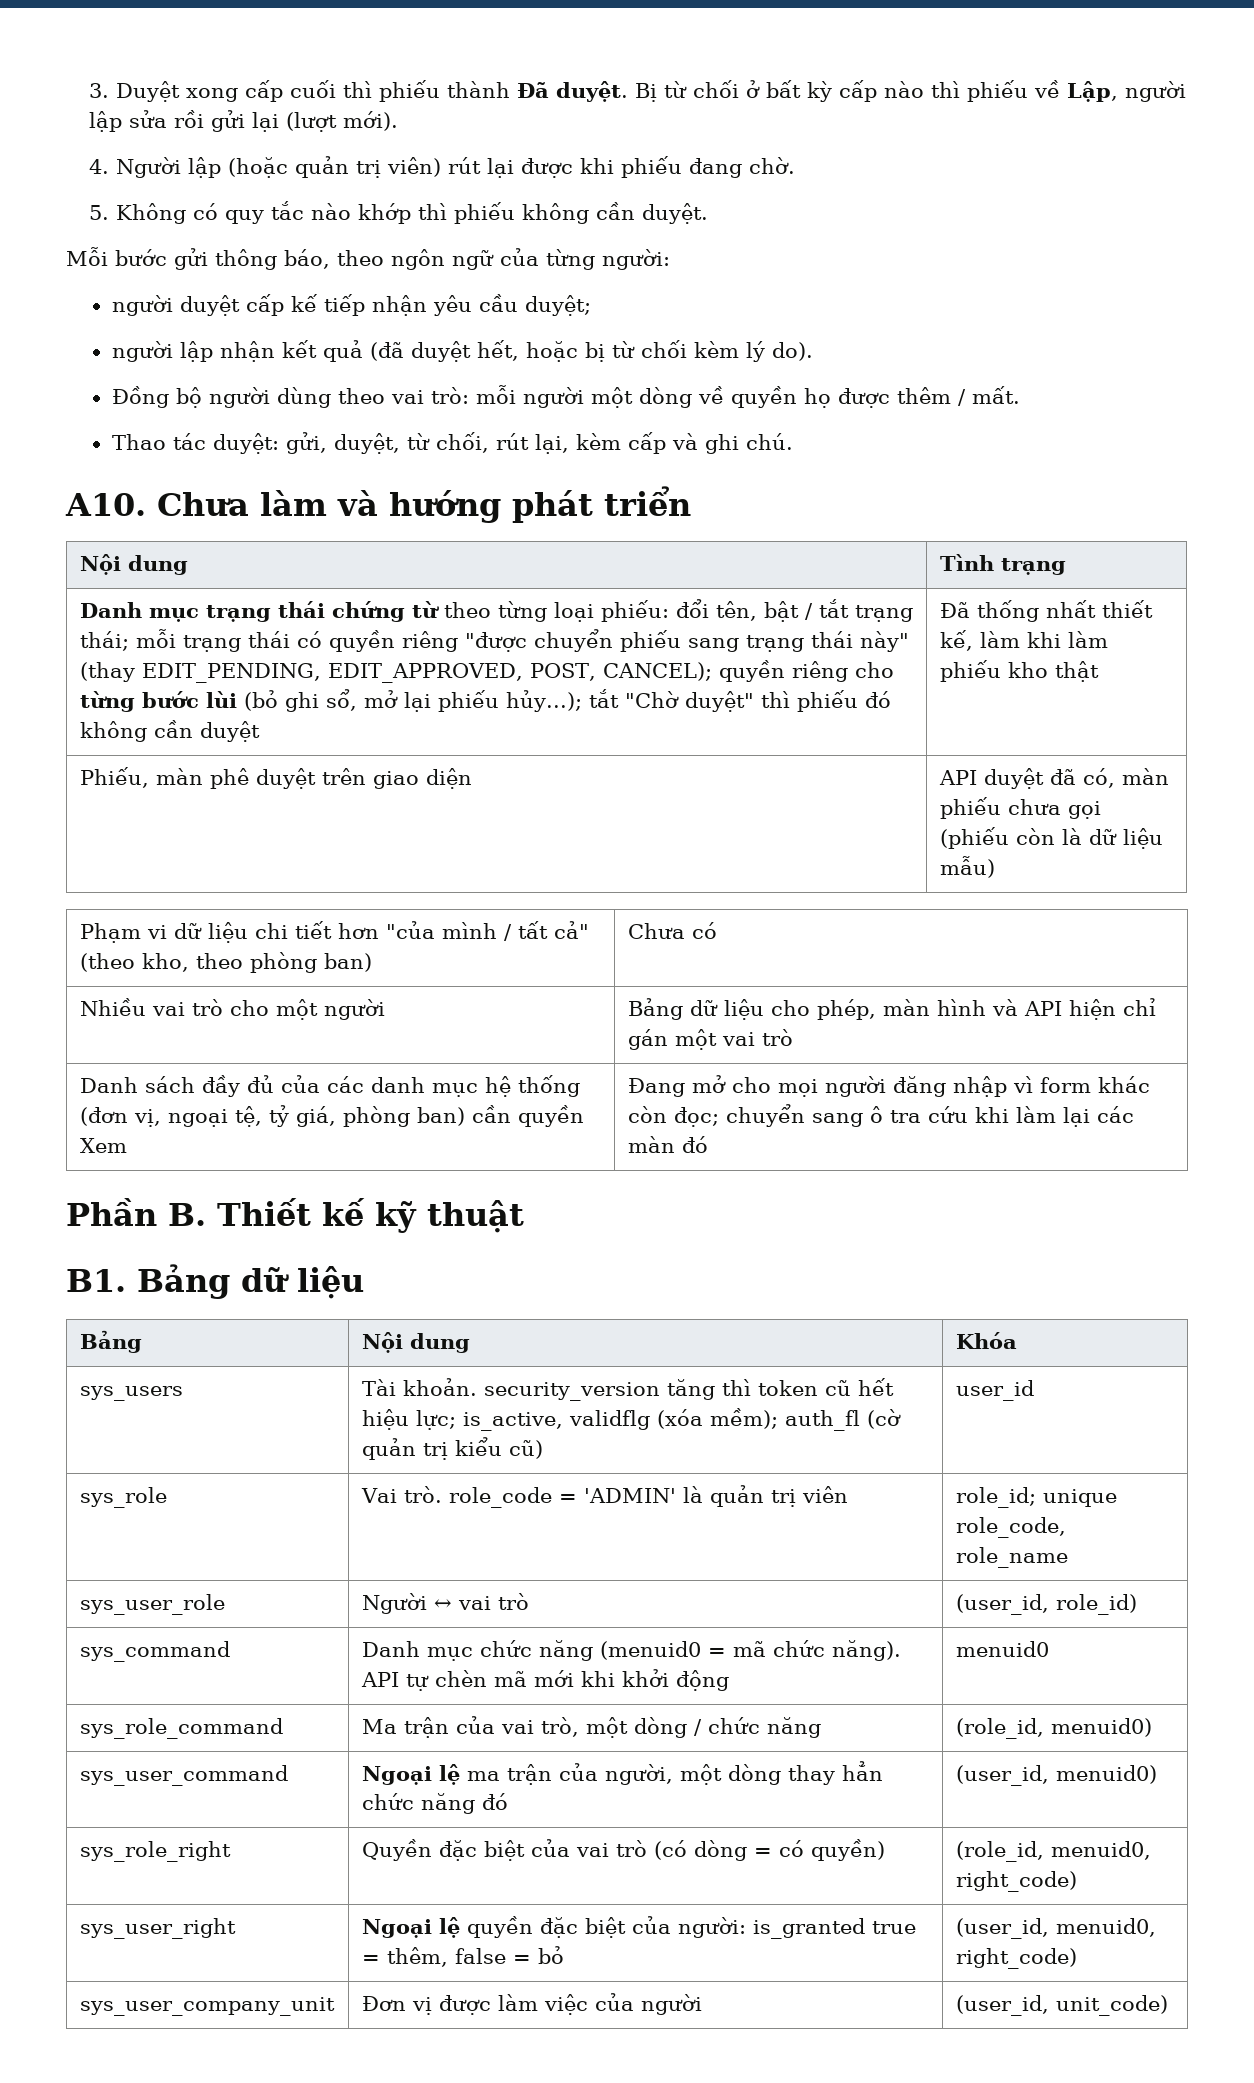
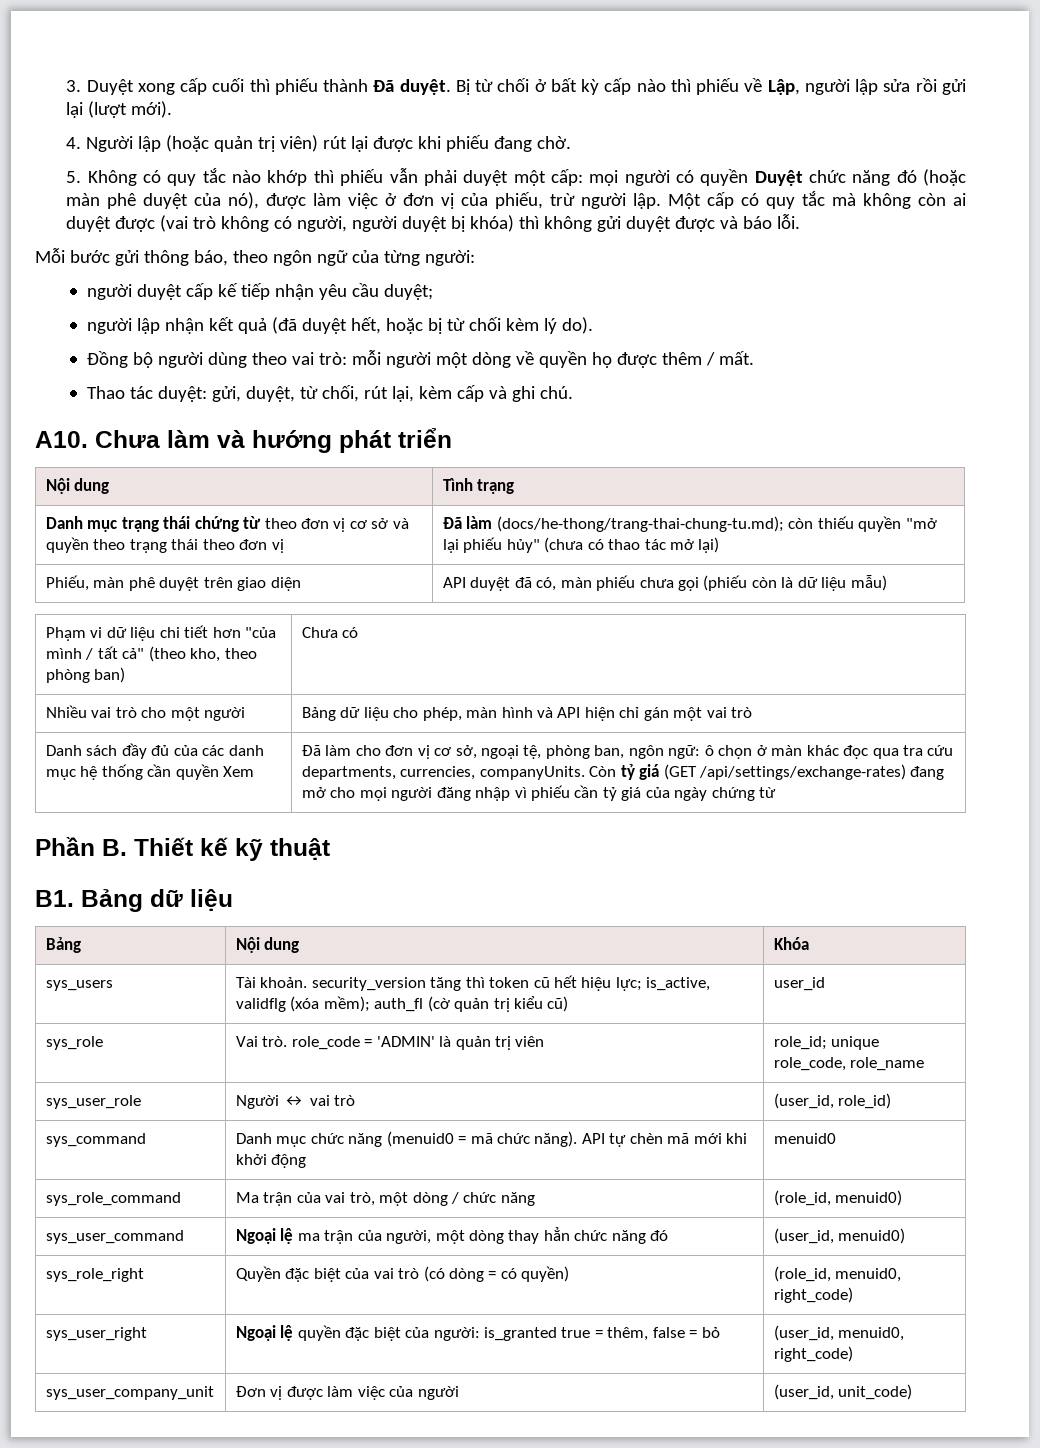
- 5. Không có quy tắc nào khớp thì phiếu không cần duyệt.
+ 5. Không có quy tắc nào khớp thì phiếu vẫn phải duyệt một cấp: mọi người có quyền Duyệt chức năng đó (hoặc màn phê duyệt của nó), được làm việc ở đơn vị của phiếu, trừ người lập. Một cấp có quy tắc mà không còn ai duyệt được (vai trò không có người, người duyệt bị khóa) thì không gửi duyệt được và báo lỗi.
- Danh mục trạng thái chứng từ theo từng loại phiếu: đổi tên, bật / tắt trạng thái; mỗi trạng thái có quyền riêng "được chuyển phiếu sang trạng thái này" (thay EDIT_PENDING, EDIT_APPROVED, POST, CANCEL); quyền riêng cho từng bước lùi (bỏ ghi sổ, mở lại phiếu hủy...); tắt "Chờ duyệt" thì phiếu đó không cần duyệt | Đã thống nhất thiết kế, làm khi làm phiếu kho thật
+ Danh mục trạng thái chứng từ theo đơn vị cơ sở và quyền theo trạng thái theo đơn vị | Đã làm (docs/he-thong/trang-thai-chung-tu.md); còn thiếu quyền "mở lại phiếu hủy" (chưa có thao tác mở lại)
- Danh sách đầy đủ của các danh mục hệ thống (đơn vị, ngoại tệ, tỷ giá, phòng ban) cần quyền Xem | Đang mở cho mọi người đăng nhập vì form khác còn đọc; chuyển sang ô tra cứu khi làm lại các màn đó
+ Danh sách đầy đủ của các danh mục hệ thống cần quyền Xem | Đã làm cho đơn vị cơ sở, ngoại tệ, phòng ban, ngôn ngữ: ô chọn ở màn khác đọc qua tra cứu departments, currencies, companyUnits. Còn tỷ giá (GET /api/settings/exchange-rates) đang mở cho mọi người đăng nhập vì phiếu cần tỷ giá của ngày chứng từ

